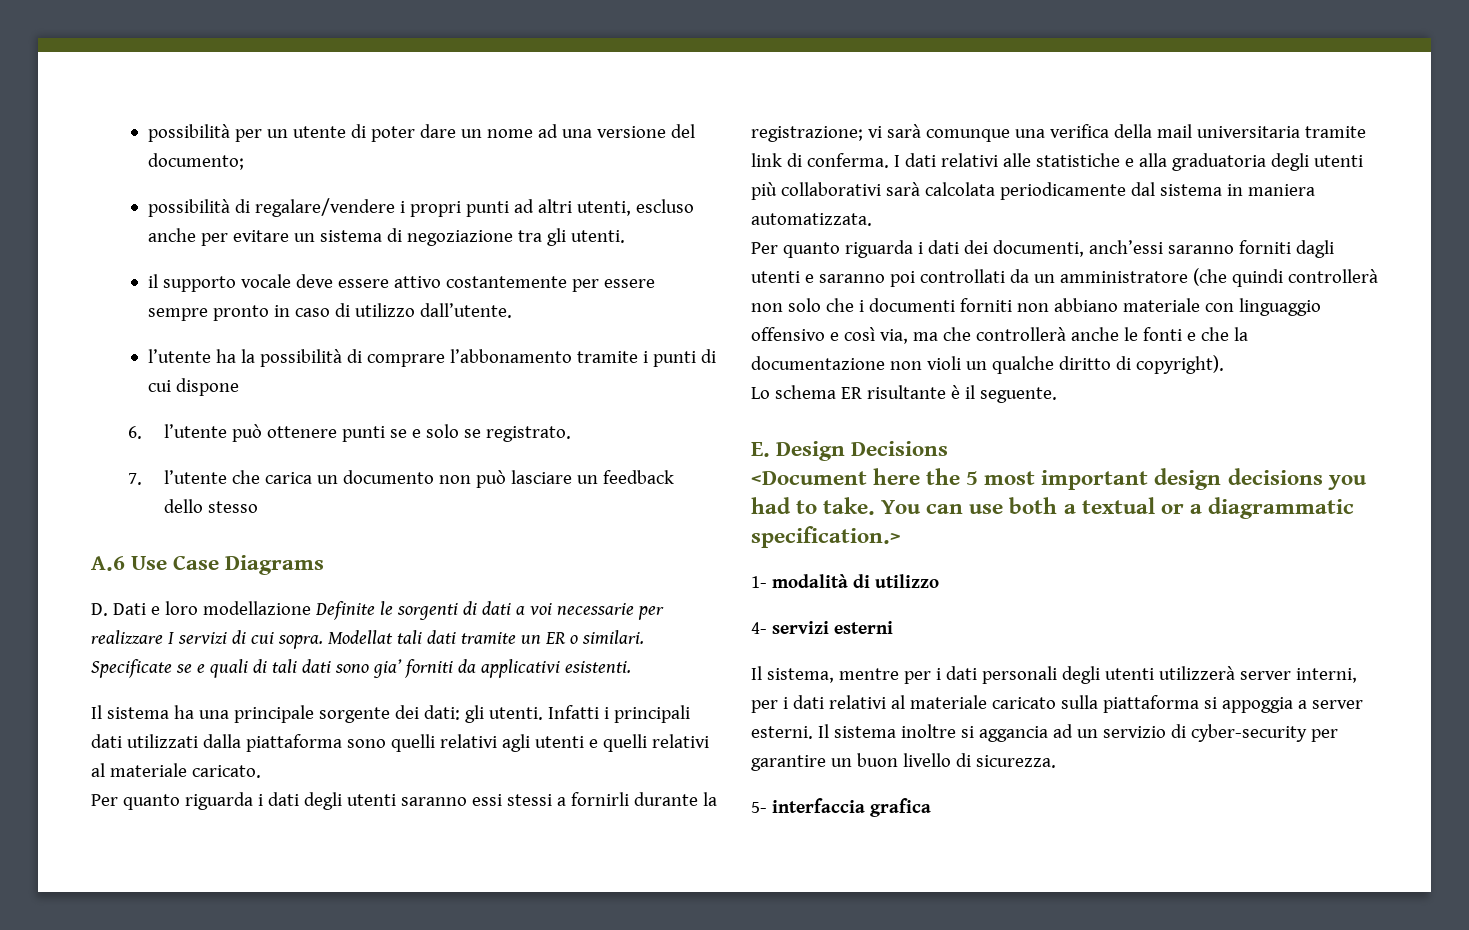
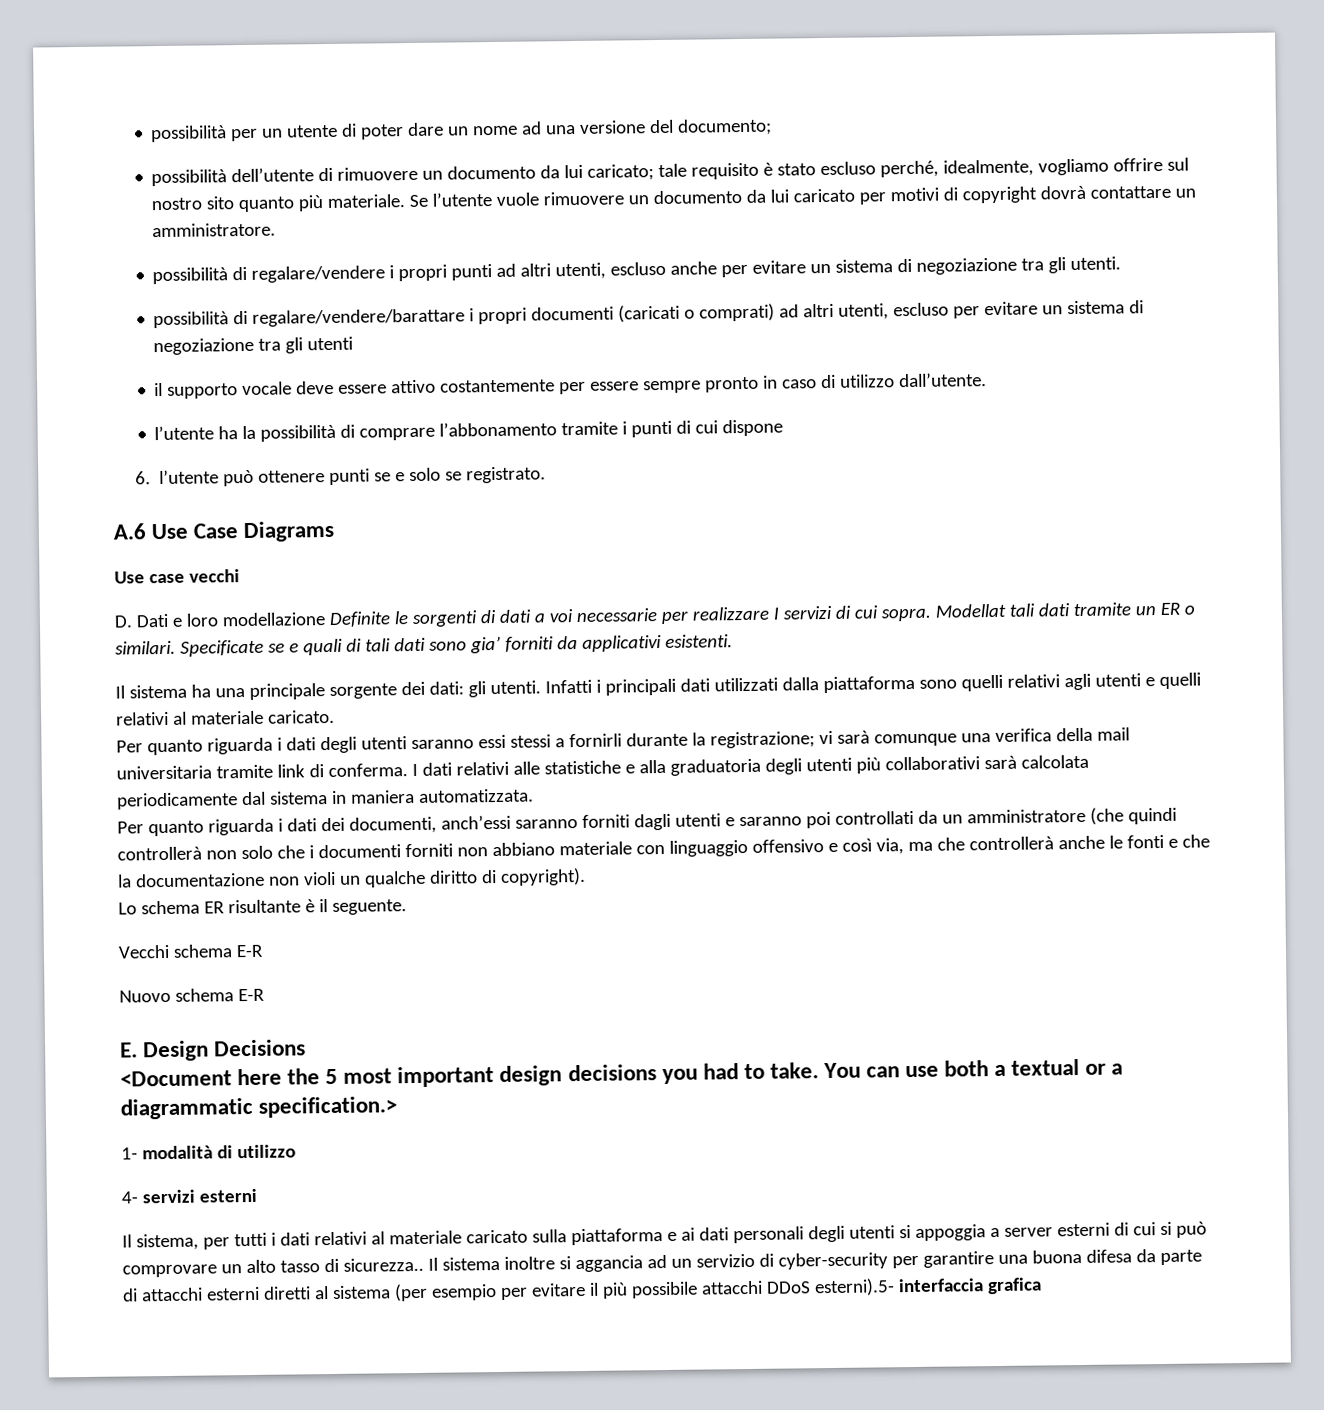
+ possibilità dell’utente di rimuovere un documento da lui caricato; tale requisito è stato escluso perché, idealmente, vogliamo offrire sul nostro sito quanto più materiale. Se l’utente vuole rimuovere un documento da lui caricato per motivi di copyright dovrà contattare un amministratore.
+ possibilità di regalare/vendere/barattare i propri documenti (caricati o comprati) ad altri utenti, escluso per evitare un sistema di negoziazione tra gli utenti
- 7. l’utente che carica un documento non può lasciare un feedback dello stesso
+ Use case vecchi
+ Vecchi schema E-R
+ Nuovo schema E-R
- Il sistema, mentre per i dati personali degli utenti utilizzerà server interni, per i dati relativi al materiale caricato sulla piattaforma si appoggia a server esterni.
+ Il sistema, per tutti i dati relativi al materiale caricato sulla piattaforma e ai dati personali degli utenti si appoggia a server esterni di cui si può comprovare un alto tasso di sicurezza..
- Il sistema inoltre si aggancia ad un servizio di cyber-security per garantire un buon livello di sicurezza.
- 5- interfaccia grafica
+ Il sistema inoltre si aggancia ad un servizio di cyber-security per garantire una buona difesa da parte di attacchi esterni diretti al sistema (per esempio per evitare il più possibile attacchi DDoS esterni).5- interfaccia grafica

